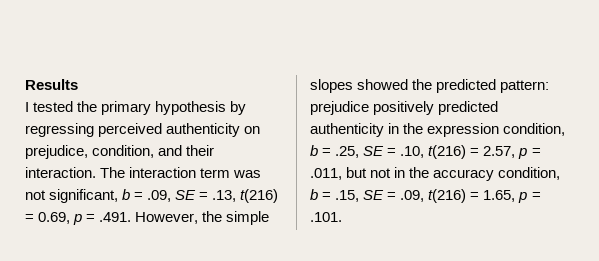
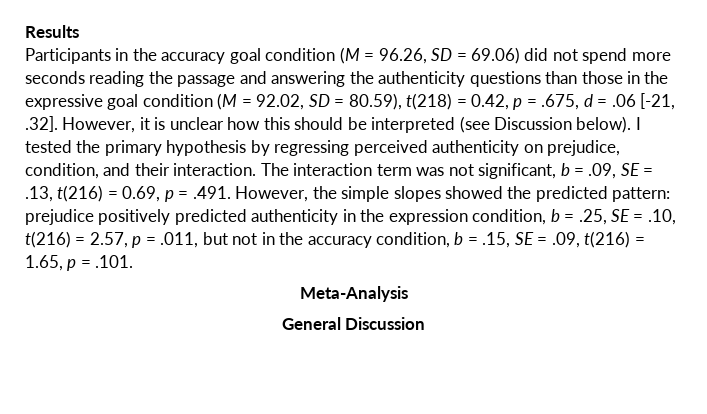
+ Participants in the accuracy goal condition (M = 96.26, SD = 69.06) did not spend more seconds reading the passage and answering the authenticity questions than those in the expressive goal condition (M = 92.02, SD = 80.59), t(218) = 0.42, p = .675, d = .06 [-21, .32]. However, it is unclear how this should be interpreted (see Discussion below).
+ Meta-Analysis
+ General Discussion

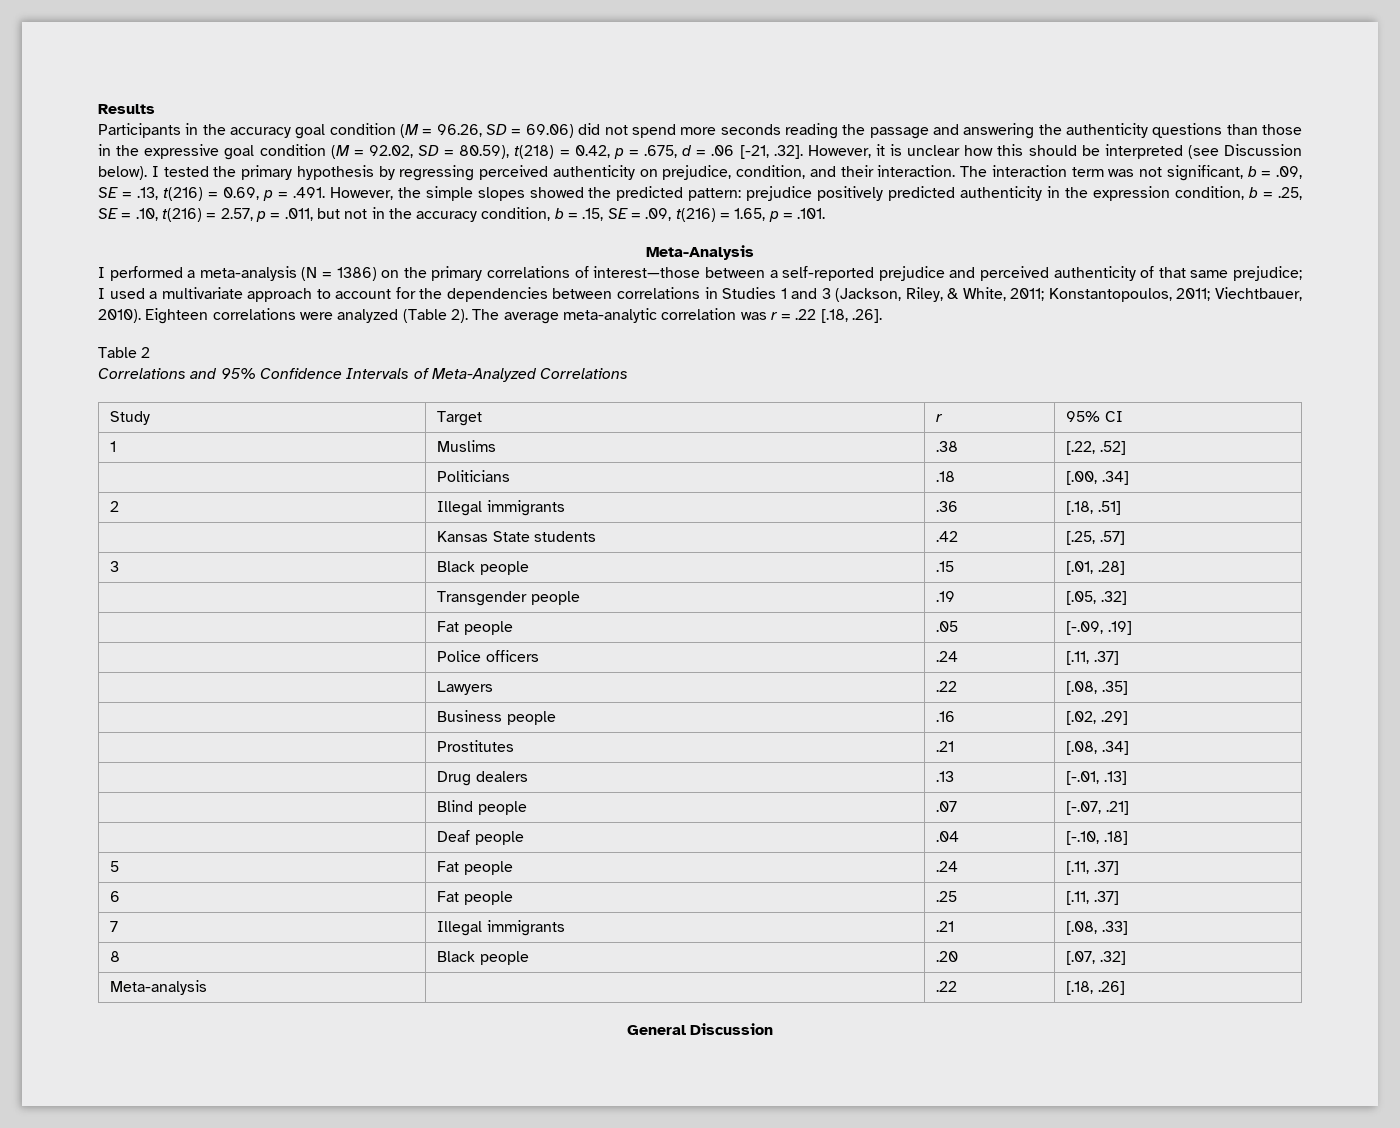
+ I performed a meta-analysis (N = 1386) on the primary correlations of interest—those between a self-reported prejudice and perceived authenticity of that same prejudice; I used a multivariate approach to account for the dependencies between correlations in Studies 1 and 3 (Jackson, Riley, & White, 2011; Konstantopoulos, 2011; Viechtbauer, 2010). Eighteen correlations were analyzed (Table 2). The average meta-analytic correlation was r = .22 [.18, .26].
+ Table 2
+ Correlations and 95% Confidence Intervals of Meta-Analyzed Correlations
+ Study | Target | r | 95% CI
+ 1 | Muslims | .38 | [.22, .52]
+ | Politicians | .18 | [.00, .34]
+ 2 | Illegal immigrants | .36 | [.18, .51]
+ | Kansas State students | .42 | [.25, .57]
+ 3 | Black people | .15 | [.01, .28]
+ | Transgender people | .19 | [.05, .32]
+ | Fat people | .05 | [-.09, .19]
+ | Police officers | .24 | [.11, .37]
+ | Lawyers | .22 | [.08, .35]
+ | Business people | .16 | [.02, .29]
+ | Prostitutes | .21 | [.08, .34]
+ | Drug dealers | .13 | [-.01, .13]
+ | Blind people | .07 | [-.07, .21]
+ | Deaf people | .04 | [-.10, .18]
+ 5 | Fat people | .24 | [.11, .37]
+ 6 | Fat people | .25 | [.11, .37]
+ 7 | Illegal immigrants | .21 | [.08, .33]
+ 8 | Black people | .20 | [.07, .32]
+ Meta-analysis | | .22 | [.18, .26]

